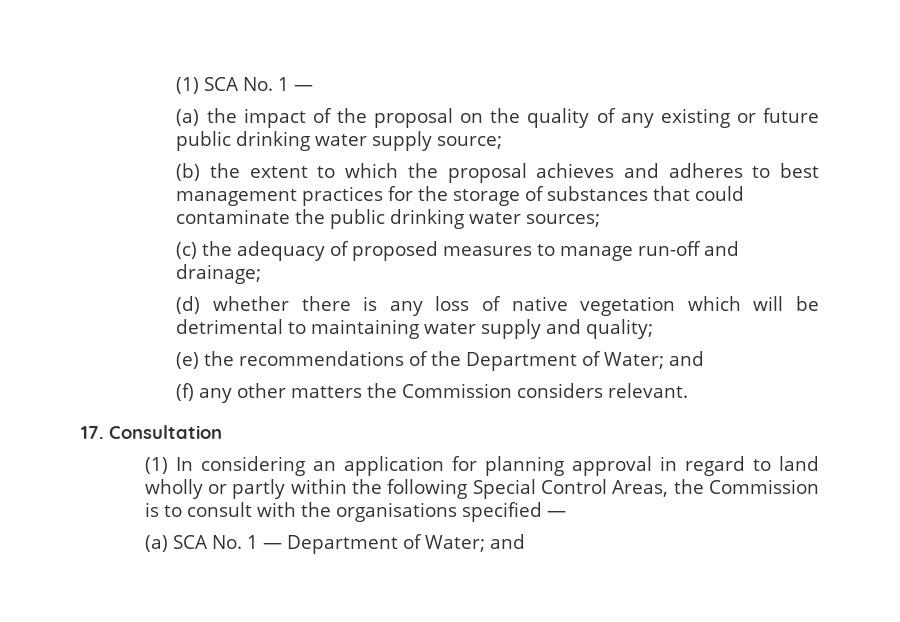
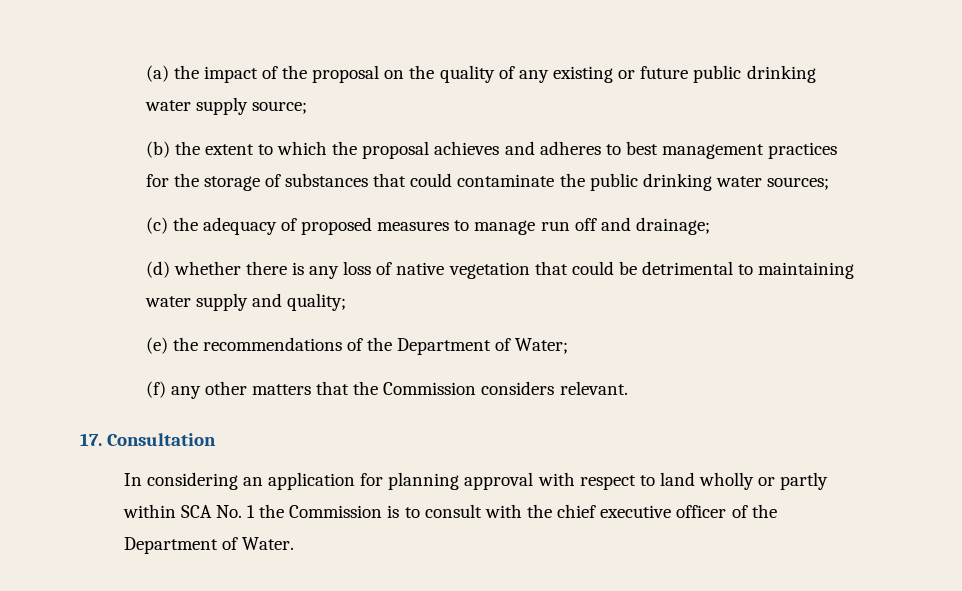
- (1) SCA No. 1 —
- (c) the adequacy of proposed measures to manage run-off and drainage;
+ (c) the adequacy of proposed measures to manage run off and drainage;
- (d) whether there is any loss of native vegetation which will be detrimental to maintaining water supply and quality;
+ (d) whether there is any loss of native vegetation that could be detrimental to maintaining water supply and quality;
- (e) the recommendations of the Department of Water; and
+ (e) the recommendations of the Department of Water;
- (f) any other matters the Commission considers relevant.
+ (f) any other matters that the Commission considers relevant.
- (1) In considering an application for planning approval in regard to land wholly or partly within the following Special Control Areas, the Commission is to consult with the organisations specified —
- (a) SCA No. 1 — Department of Water; and
+ In considering an application for planning approval with respect to land wholly or partly within SCA No. 1 the Commission is to consult with the chief executive officer of the Department of Water.

